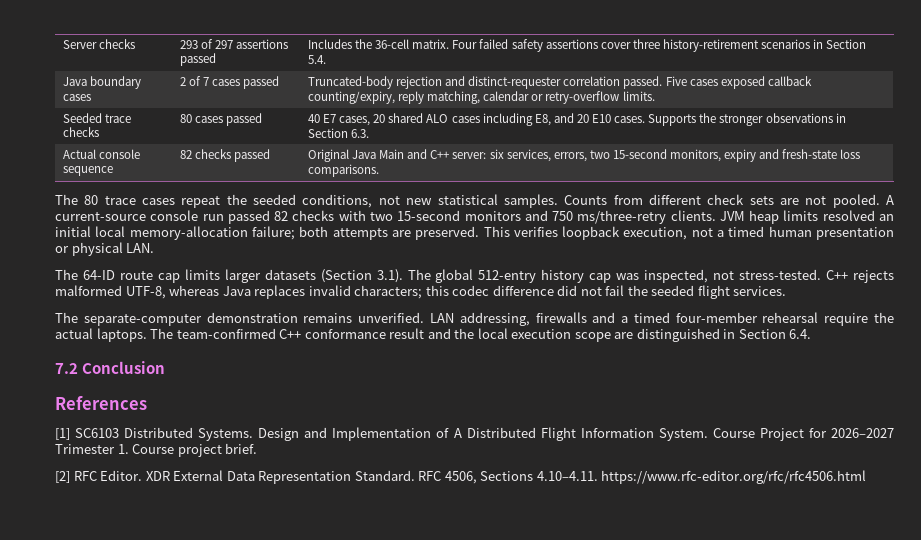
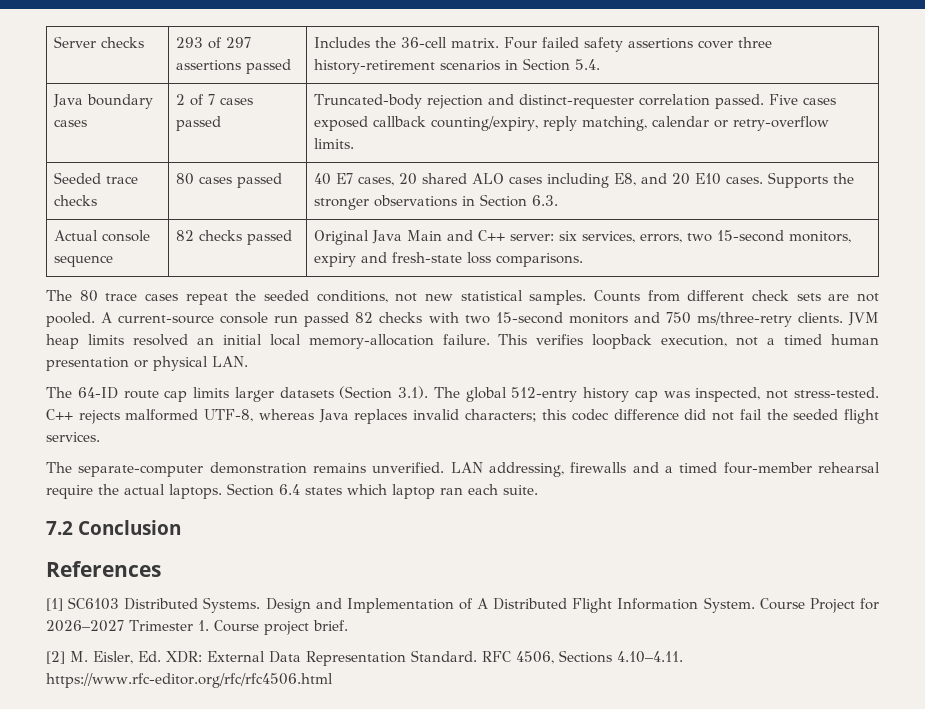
- JVM heap limits resolved an initial local memory-allocation failure; both attempts are preserved.
+ JVM heap limits resolved an initial local memory-allocation failure.
- The team-confirmed C++ conformance result and the local execution scope are distinguished in Section 6.4.
+ Section 6.4 states which laptop ran each suite.
- [2] RFC Editor. XDR External Data Representation Standard.
+ [2] M. Eisler, Ed. XDR: External Data Representation Standard.

